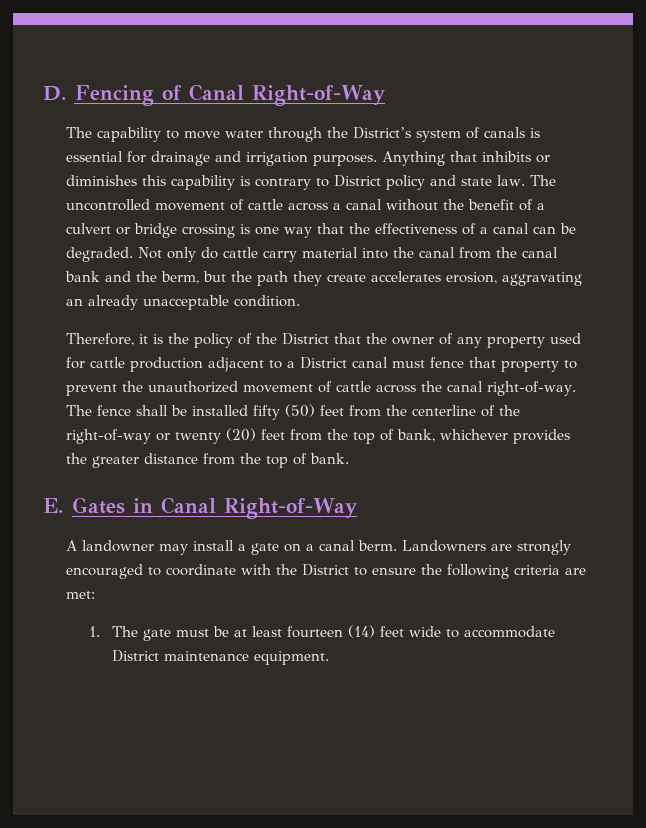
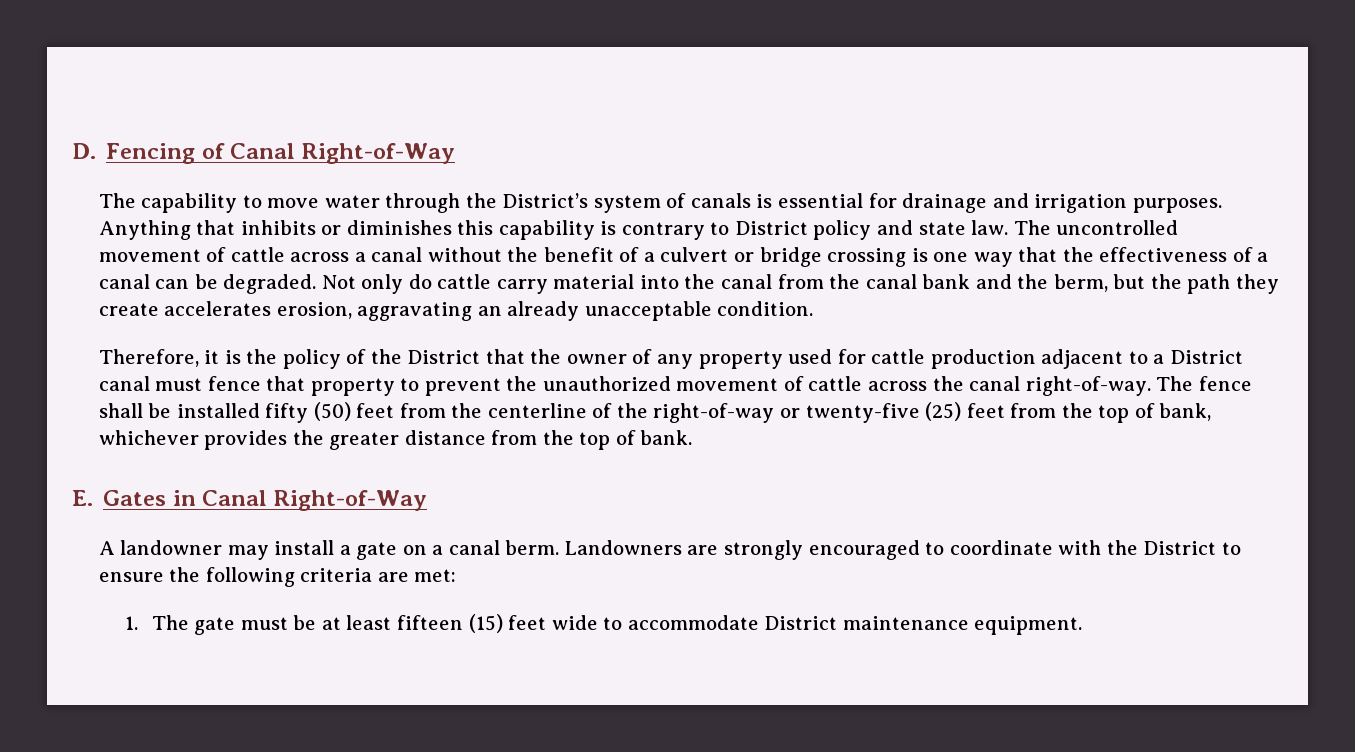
- The fence shall be installed fifty (50) feet from the centerline of the right-of-way or twenty (20) feet from the top of bank, whichever provides the greater distance from the top of bank.
+ The fence shall be installed fifty (50) feet from the centerline of the right-of-way or twenty-five (25) feet from the top of bank, whichever provides the greater distance from the top of bank.
- 1. The gate must be at least fourteen (14) feet wide to accommodate District maintenance equipment.
+ 1. The gate must be at least fifteen (15) feet wide to accommodate District maintenance equipment.

